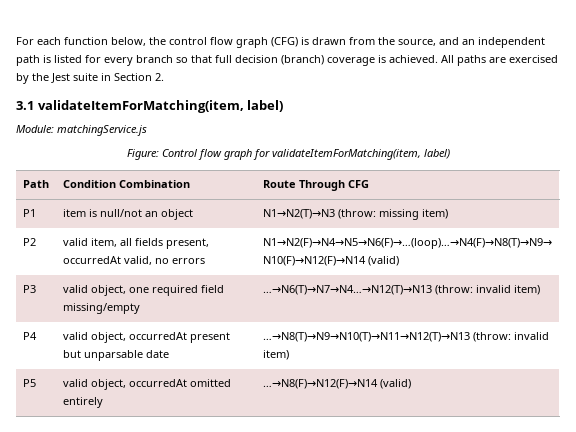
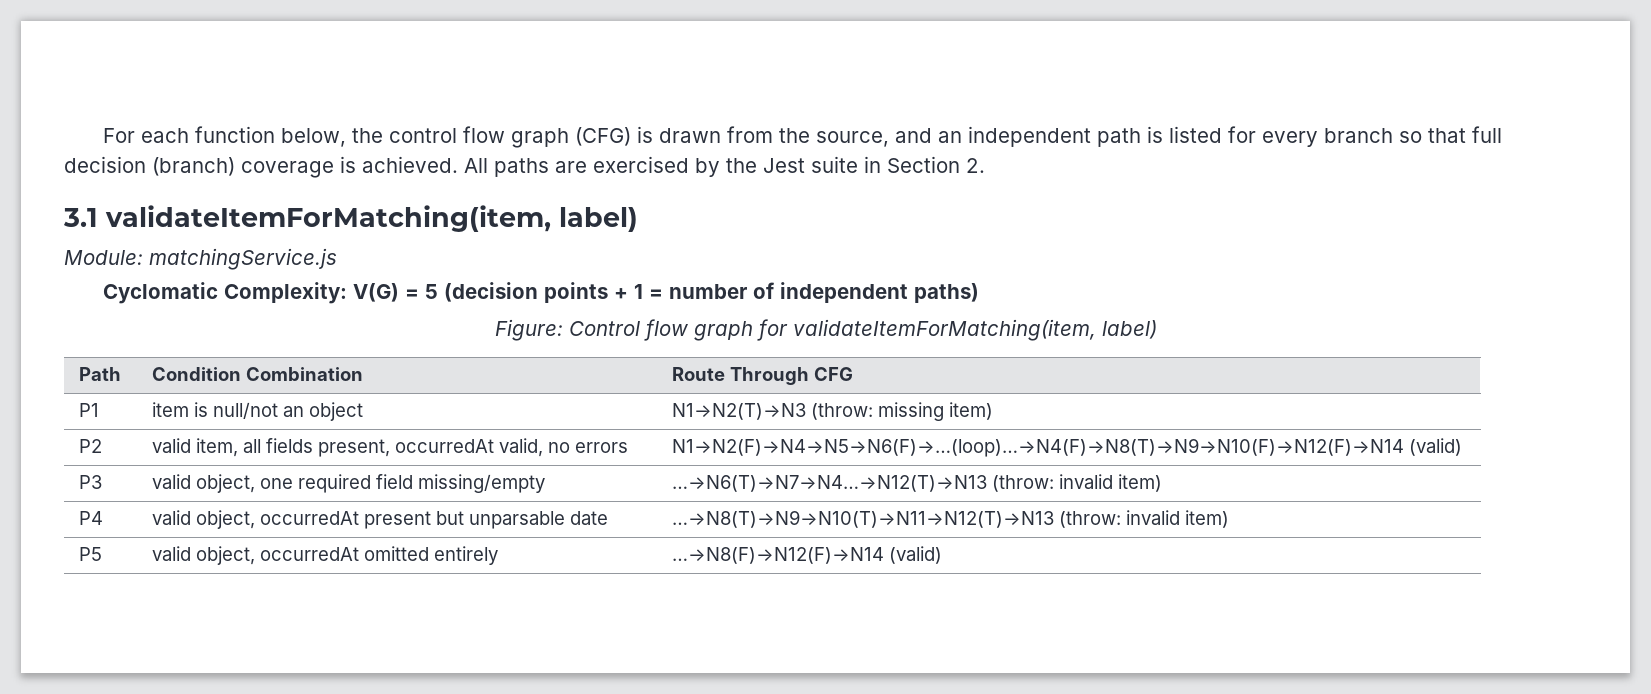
+ Cyclomatic Complexity: V(G) = 5 (decision points + 1 = number of independent paths)

